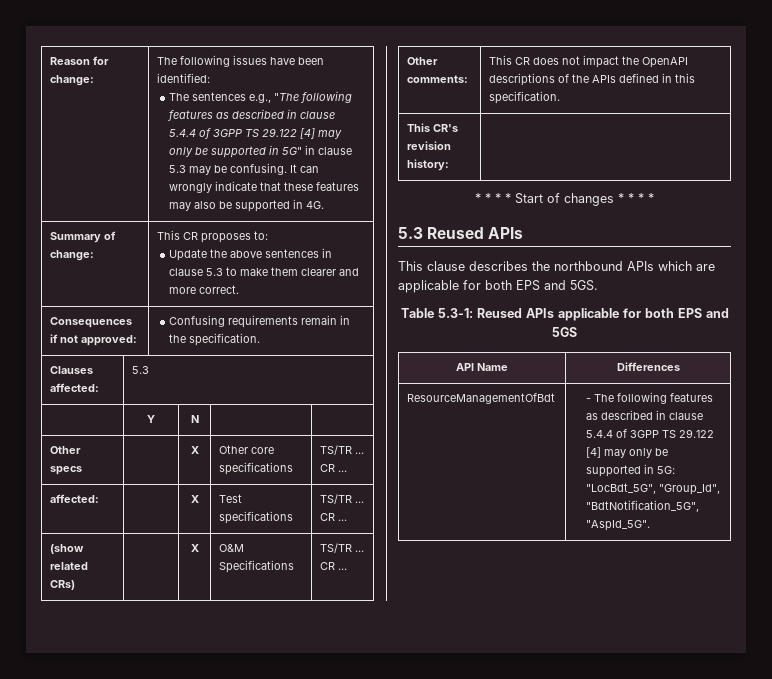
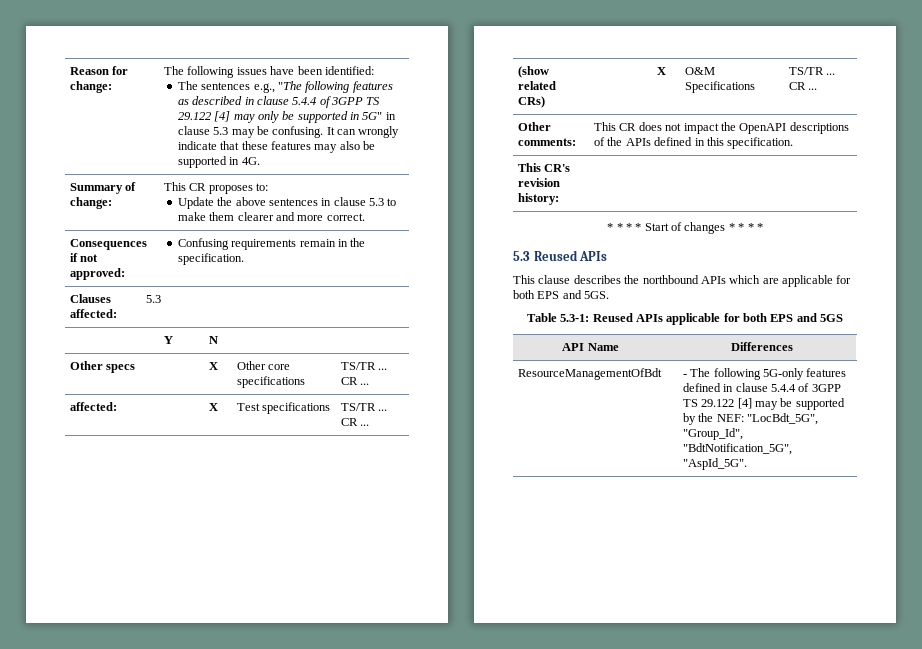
- ResourceManagementOfBdt | - The following features as described in clause 5.4.4 of 3GPP TS 29.122 [4] may only be supported in 5G: "LocBdt_5G", "Group_Id", "BdtNotification_5G", "AspId_5G".
+ ResourceManagementOfBdt | - The following 5G-only features defined in clause 5.4.4 of 3GPP TS 29.122 [4] may be supported by the NEF: "LocBdt_5G", "Group_Id", "BdtNotification_5G", "AspId_5G".

